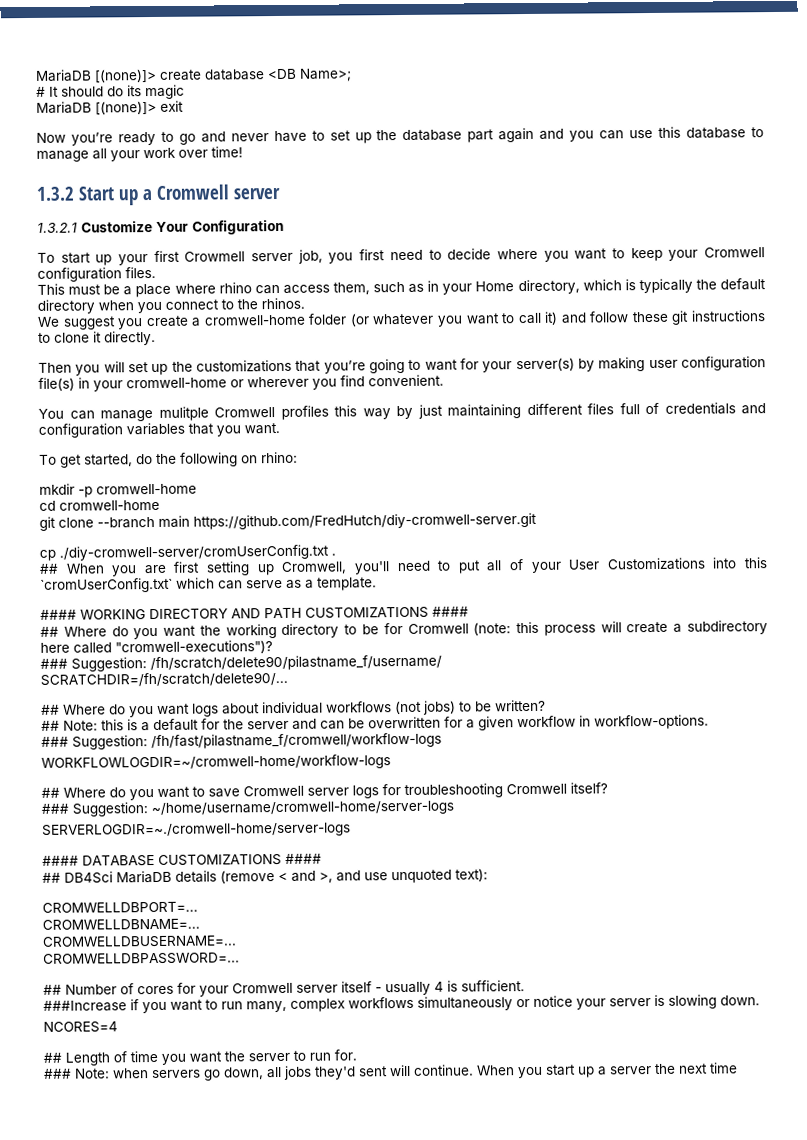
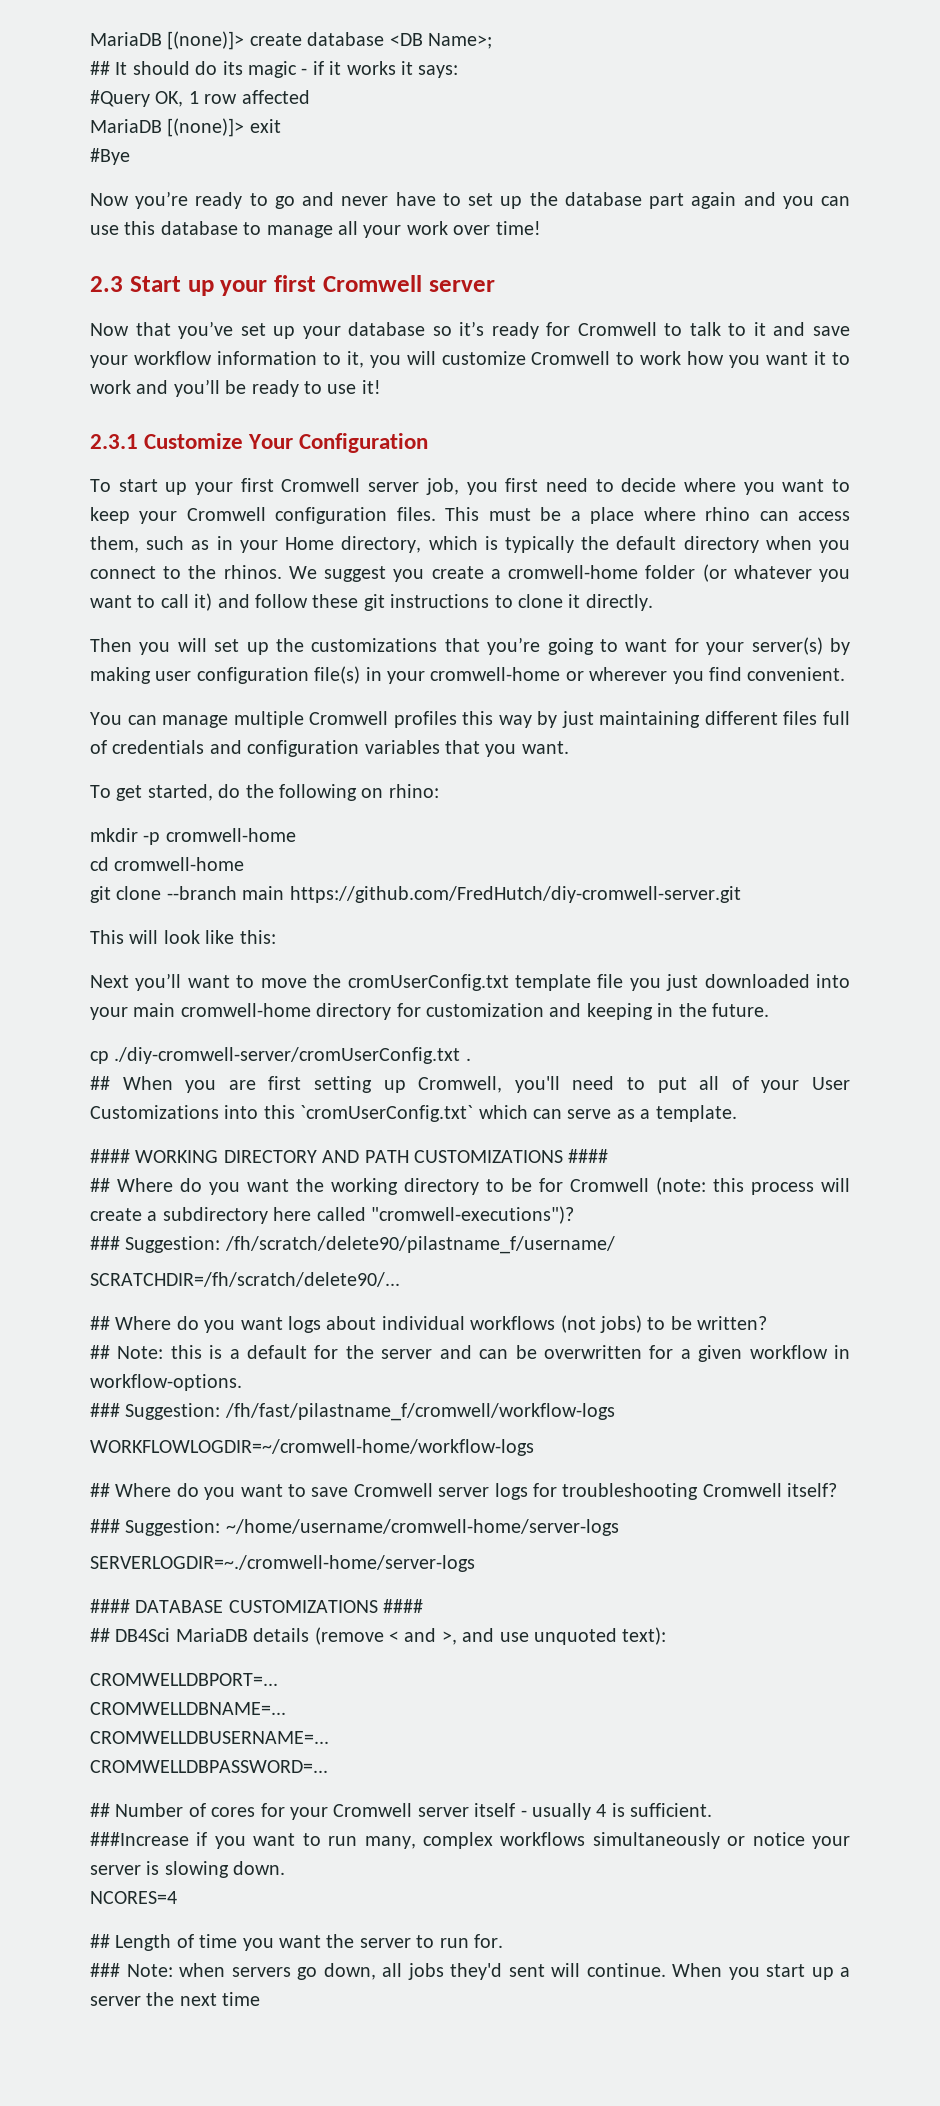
- # It should do its magic
+ ## It should do its magic - if it works it says:
+ #Query OK, 1 row affected
+ #Bye
- 1.3.2 Start up a Cromwell server
+ 2.3 Start up your first Cromwell server
- 1.3.2.1 Customize Your Configuration
+ Now that you’ve set up your database so it’s ready for Cromwell to talk to it and save your workflow information to it, you will customize Cromwell to work how you want it to work and you’ll be ready to use it!
+ 2.3.1 Customize Your Configuration
- To start up your first Crowmell server job, you first need to decide where you want to keep your Cromwell configuration files.
- This must be a place where rhino can access them, such as in your Home directory, which is typically the default directory when you connect to the rhinos.
- We suggest you create a cromwell-home folder (or whatever you want to call it) and follow these git instructions to clone it directly.
+ To start up your first Cromwell server job, you first need to decide where you want to keep your Cromwell configuration files. This must be a place where rhino can access them, such as in your Home directory, which is typically the default directory when you connect to the rhinos. We suggest you create a cromwell-home folder (or whatever you want to call it) and follow these git instructions to clone it directly.
- You can manage mulitple Cromwell profiles this way by just maintaining different files full of credentials and configuration variables that you want.
+ You can manage multiple Cromwell profiles this way by just maintaining different files full of credentials and configuration variables that you want.
+ This will look like this:
+ Next you’ll want to move the cromUserConfig.txt template file you just downloaded into your main cromwell-home directory for customization and keeping in the future.

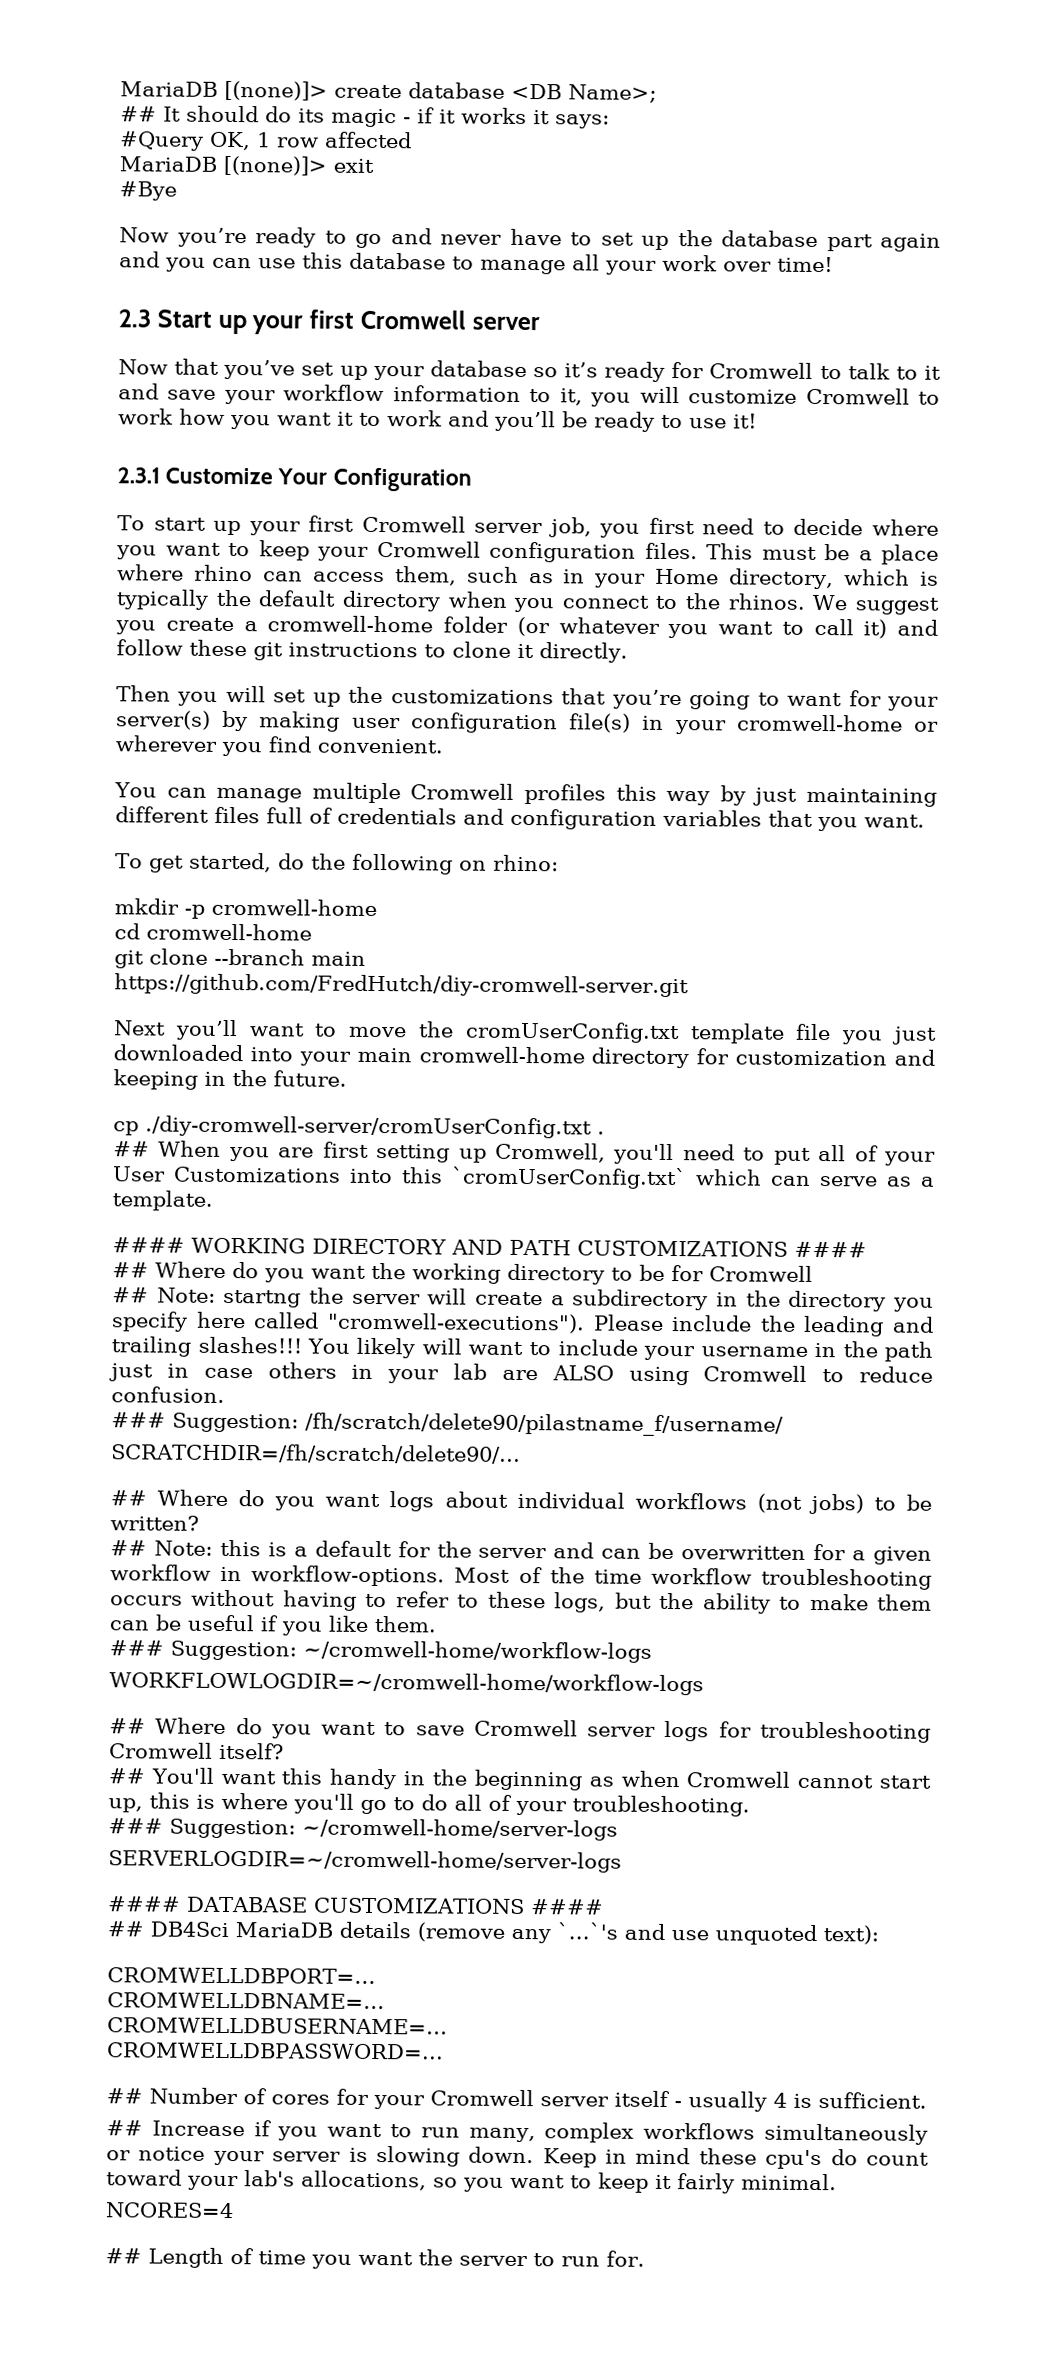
- This will look like this:
- ## Where do you want the working directory to be for Cromwell (note: this process will create a subdirectory here called "cromwell-executions")?
+ ## Where do you want the working directory to be for Cromwell
+ ## Note: startng the server will create a subdirectory in the directory you specify here called "cromwell-executions"). Please include the leading and trailing slashes!!! You likely will want to include your username in the path just in case others in your lab are ALSO using Cromwell to reduce confusion.
- ## Note: this is a default for the server and can be overwritten for a given workflow in workflow-options.
- ### Suggestion: /fh/fast/pilastname_f/cromwell/workflow-logs
+ ## Note: this is a default for the server and can be overwritten for a given workflow in workflow-options. Most of the time workflow troubleshooting occurs without having to refer to these logs, but the ability to make them can be useful if you like them.
+ ### Suggestion: ~/cromwell-home/workflow-logs
- ### Suggestion: ~/home/username/cromwell-home/server-logs
- SERVERLOGDIR=~./cromwell-home/server-logs
+ ## You'll want this handy in the beginning as when Cromwell cannot start up, this is where you'll go to do all of your troubleshooting.
+ ### Suggestion: ~/cromwell-home/server-logs
+ SERVERLOGDIR=~/cromwell-home/server-logs
- ## DB4Sci MariaDB details (remove < and >, and use unquoted text):
+ ## DB4Sci MariaDB details (remove any `...`'s and use unquoted text):
- ###Increase if you want to run many, complex workflows simultaneously or notice your server is slowing down.
+ ## Increase if you want to run many, complex workflows simultaneously or notice your server is slowing down. Keep in mind these cpu's do count toward your lab's allocations, so you want to keep it fairly minimal.
- ### Note: when servers go down, all jobs they'd sent will continue. When you start up a server the next time

